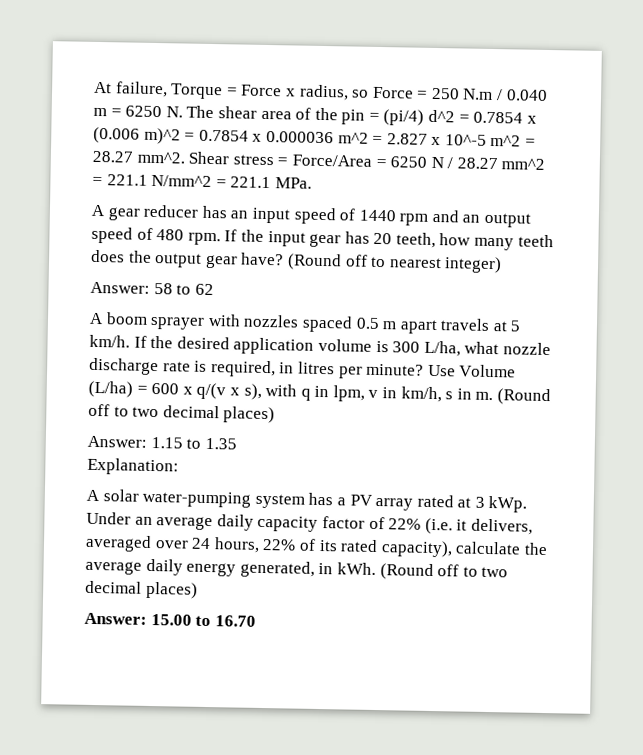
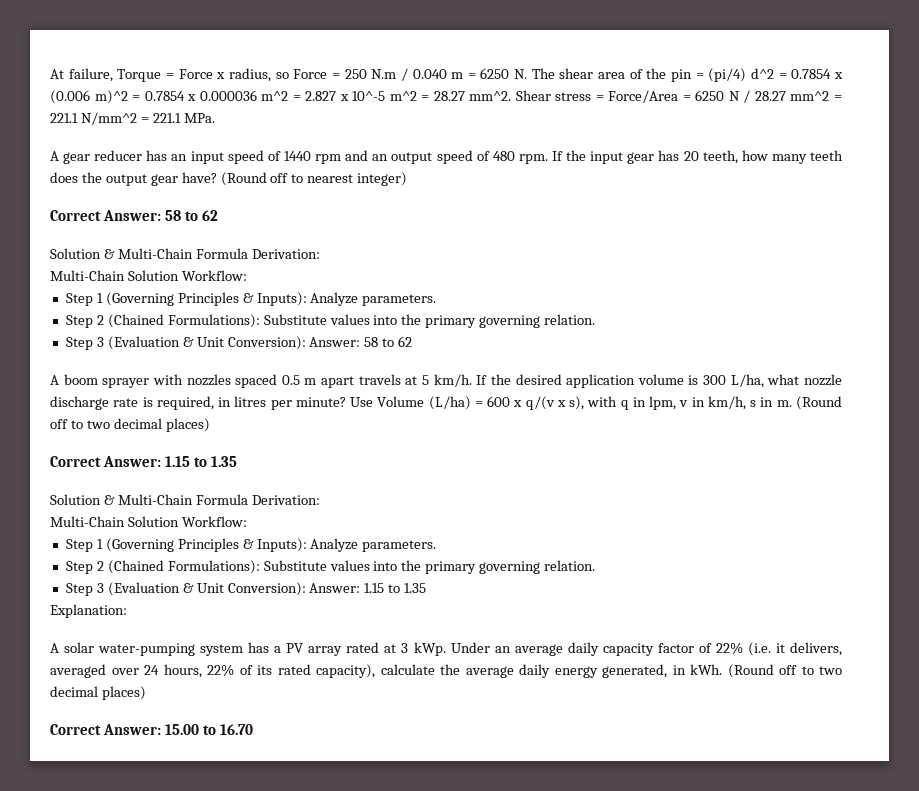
- Answer: 58 to 62
+ Correct Answer: 58 to 62
+ Solution & Multi-Chain Formula Derivation:
+ Multi-Chain Solution Workflow:
+ Step 1 (Governing Principles & Inputs): Analyze parameters.
+ Step 2 (Chained Formulations): Substitute values into the primary governing relation.
+ Step 3 (Evaluation & Unit Conversion): Answer: 58 to 62
- Answer: 1.15 to 1.35
+ Correct Answer: 1.15 to 1.35
+ Solution & Multi-Chain Formula Derivation:
+ Multi-Chain Solution Workflow:
+ Step 1 (Governing Principles & Inputs): Analyze parameters.
+ Step 2 (Chained Formulations): Substitute values into the primary governing relation.
+ Step 3 (Evaluation & Unit Conversion): Answer: 1.15 to 1.35
- Answer: 15.00 to 16.70
+ Correct Answer: 15.00 to 16.70

